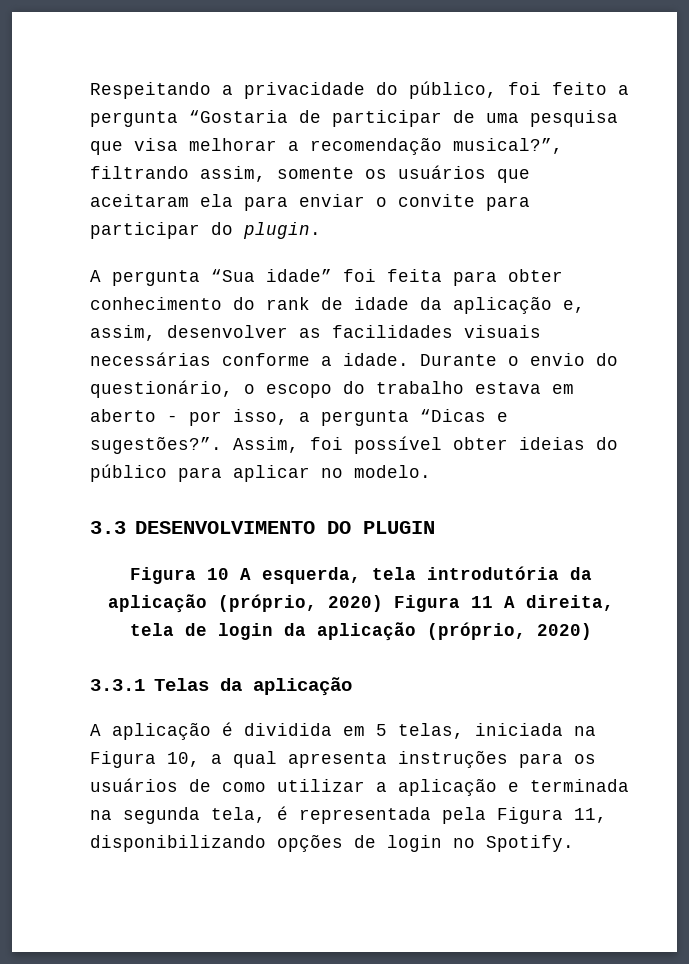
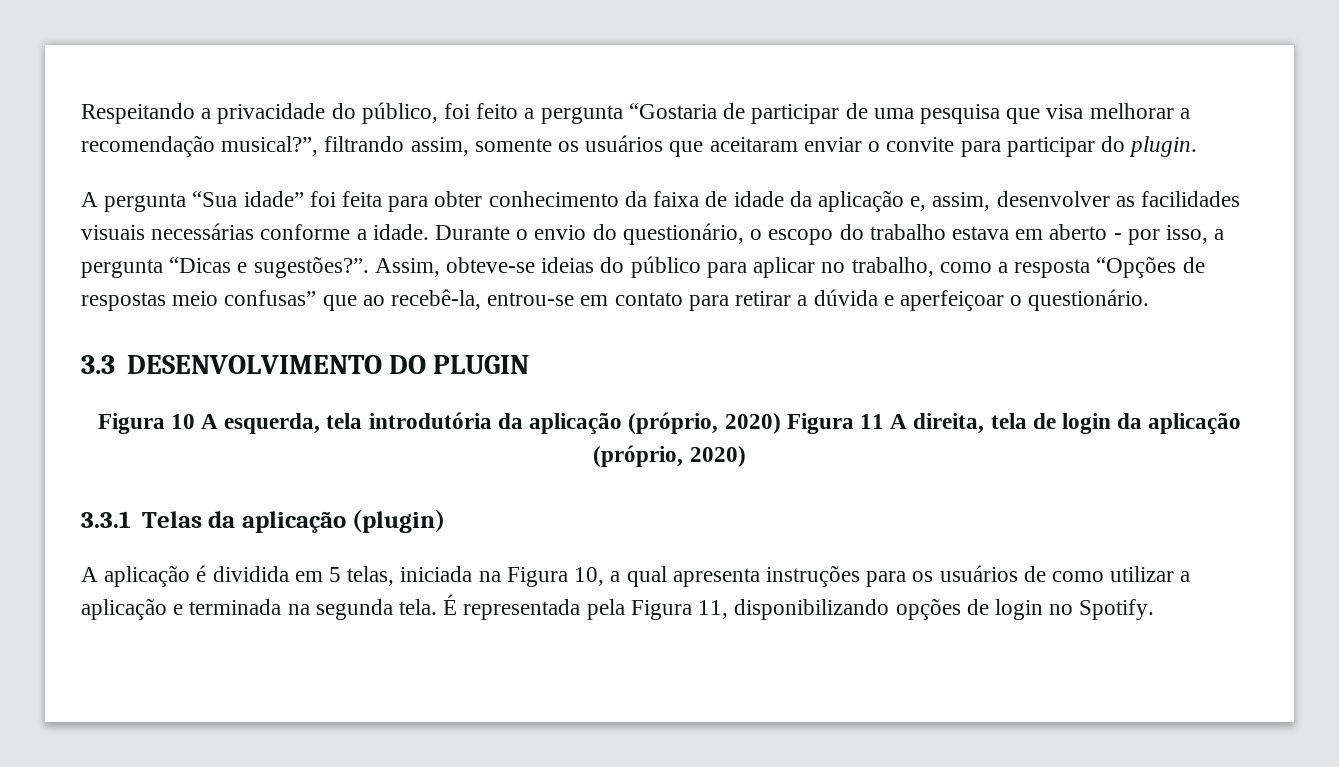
- Respeitando a privacidade do público, foi feito a pergunta “Gostaria de participar de uma pesquisa que visa melhorar a recomendação musical?”, filtrando assim, somente os usuários que aceitaram ela para enviar o convite para participar do plugin.
+ Respeitando a privacidade do público, foi feito a pergunta “Gostaria de participar de uma pesquisa que visa melhorar a recomendação musical?”, filtrando assim, somente os usuários que aceitaram enviar o convite para participar do plugin.
- A pergunta “Sua idade” foi feita para obter conhecimento do rank de idade da aplicação e, assim, desenvolver as facilidades visuais necessárias conforme a idade.
+ A pergunta “Sua idade” foi feita para obter conhecimento da faixa de idade da aplicação e, assim, desenvolver as facilidades visuais necessárias conforme a idade.
- Assim, foi possível obter ideias do público para aplicar no modelo.
+ Assim, obteve-se ideias do público para aplicar no trabalho, como a resposta “Opções de respostas meio confusas” que ao recebê-la, entrou-se em contato para retirar a dúvida e aperfeiçoar o questionário.
- 3.3.1 Telas da aplicação
+ 3.3.1 Telas da aplicação (plugin)
- A aplicação é dividida em 5 telas, iniciada na Figura 10, a qual apresenta instruções para os usuários de como utilizar a aplicação e terminada na segunda tela, é representada pela Figura 11, disponibilizando opções de login no Spotify.
+ A aplicação é dividida em 5 telas, iniciada na Figura 10, a qual apresenta instruções para os usuários de como utilizar a aplicação e terminada na segunda tela. É representada pela Figura 11, disponibilizando opções de login no Spotify.

